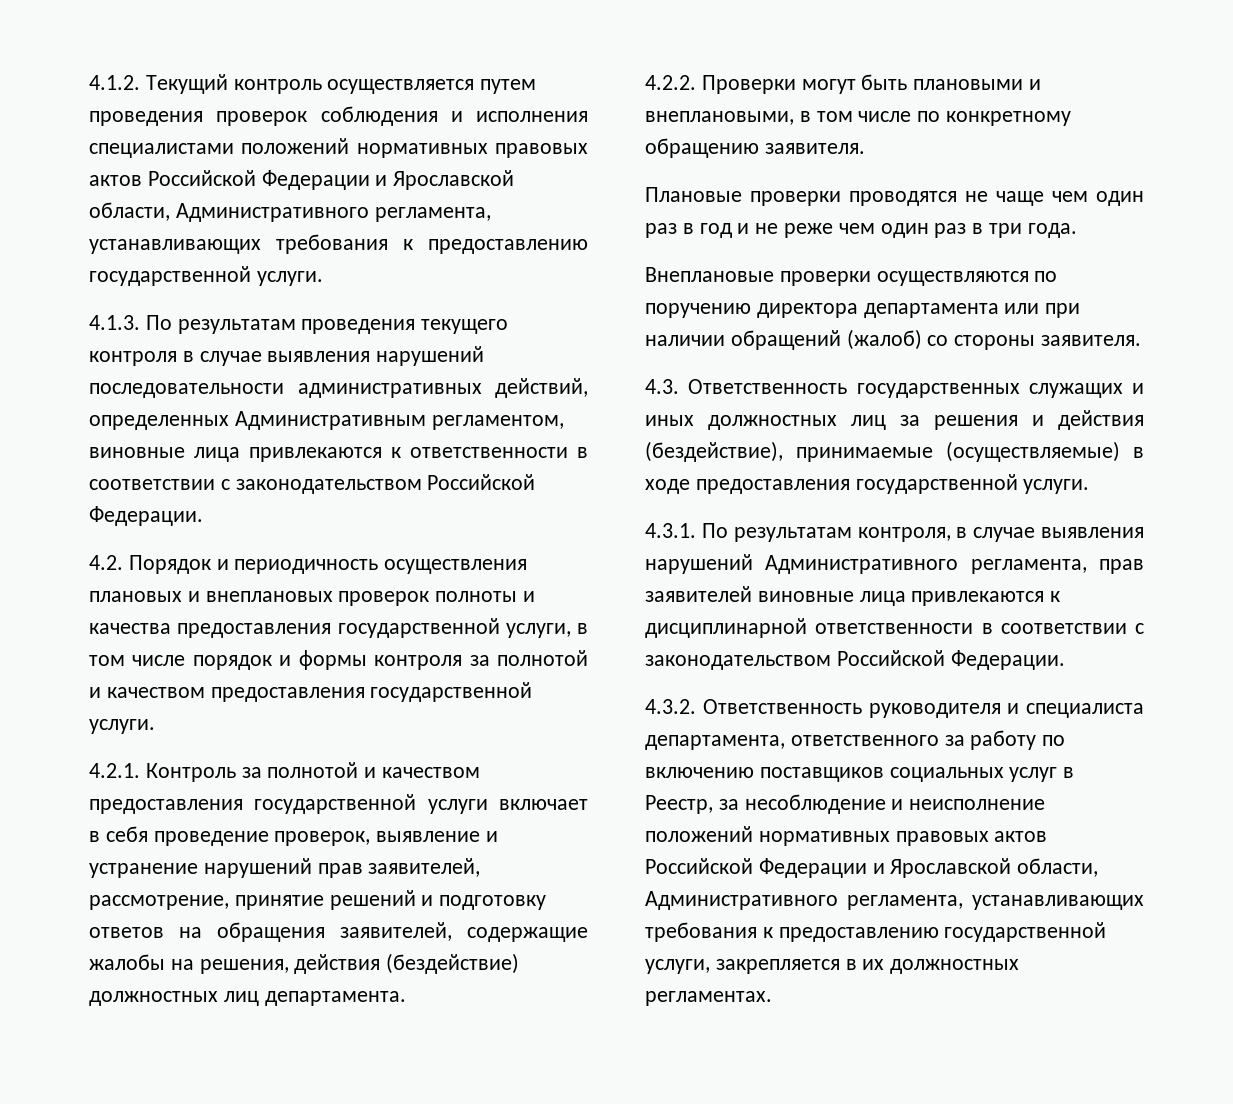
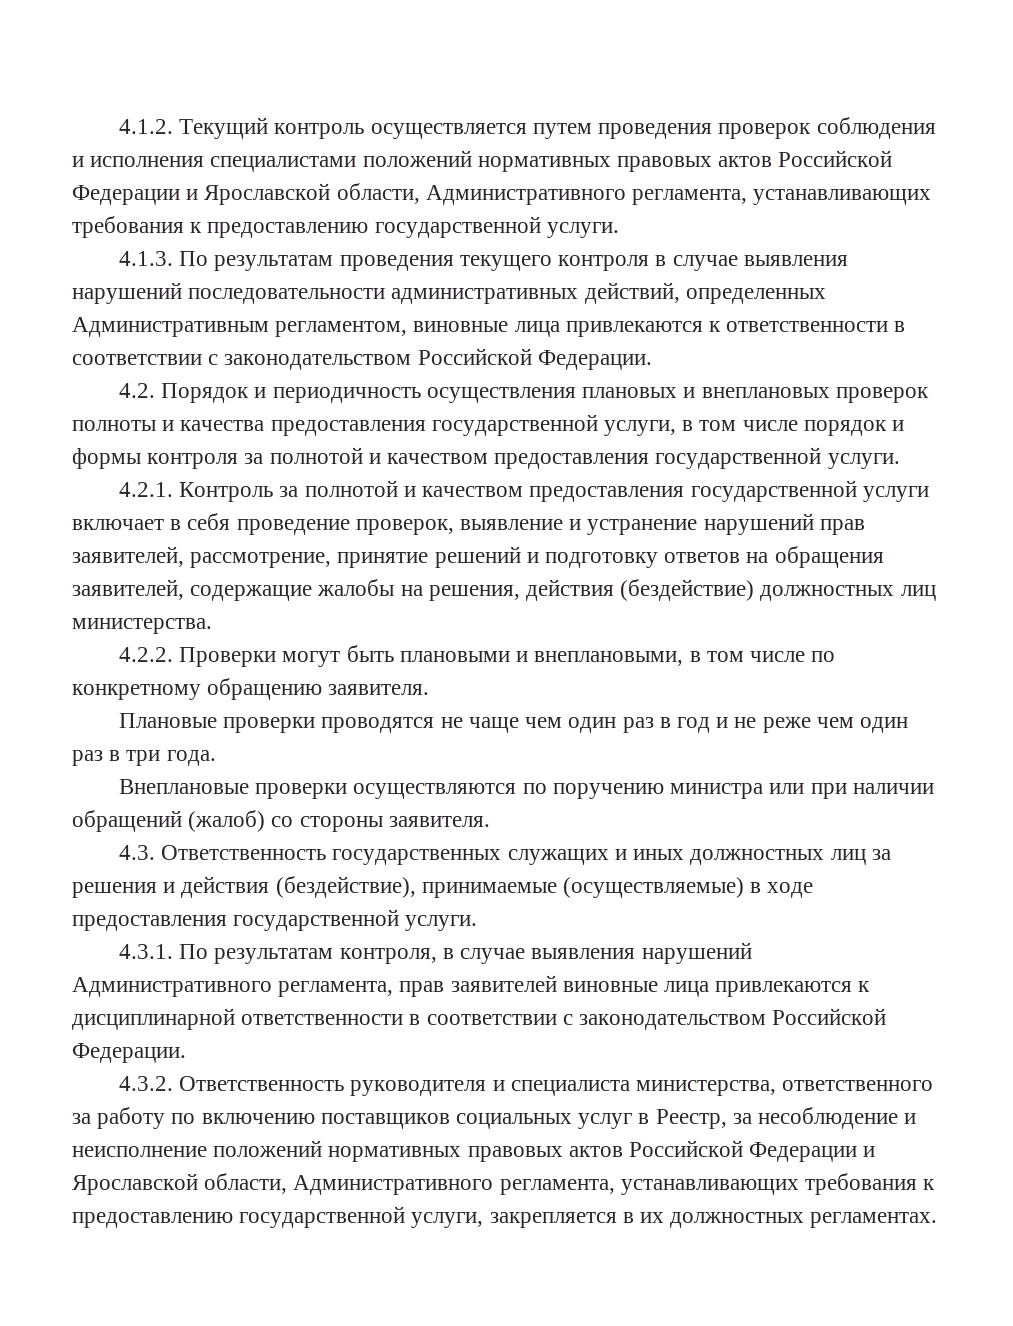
- 4.2.1. Контроль за полнотой и качеством предоставления государственной услуги включает в себя проведение проверок, выявление и устранение нарушений прав заявителей, рассмотрение, принятие решений и подготовку ответов на обращения заявителей, содержащие жалобы на решения, действия (бездействие) должностных лиц департамента.
+ 4.2.1. Контроль за полнотой и качеством предоставления государственной услуги включает в себя проведение проверок, выявление и устранение нарушений прав заявителей, рассмотрение, принятие решений и подготовку ответов на обращения заявителей, содержащие жалобы на решения, действия (бездействие) должностных лиц министерства.
- Внеплановые проверки осуществляются по поручению директора департамента или при наличии обращений (жалоб) со стороны заявителя.
+ Внеплановые проверки осуществляются по поручению министра или при наличии обращений (жалоб) со стороны заявителя.
- 4.3.2. Ответственность руководителя и специалиста департамента, ответственного за работу по включению поставщиков социальных услуг в Реестр, за несоблюдение и неисполнение положений нормативных правовых актов Российской Федерации и Ярославской области, Административного регламента, устанавливающих требования к предоставлению государственной услуги, закрепляется в их должностных регламентах.
+ 4.3.2. Ответственность руководителя и специалиста министерства, ответственного за работу по включению поставщиков социальных услуг в Реестр, за несоблюдение и неисполнение положений нормативных правовых актов Российской Федерации и Ярославской области, Административного регламента, устанавливающих требования к предоставлению государственной услуги, закрепляется в их должностных регламентах.

